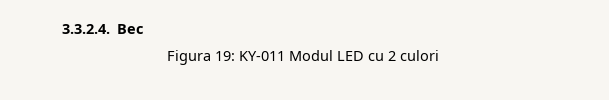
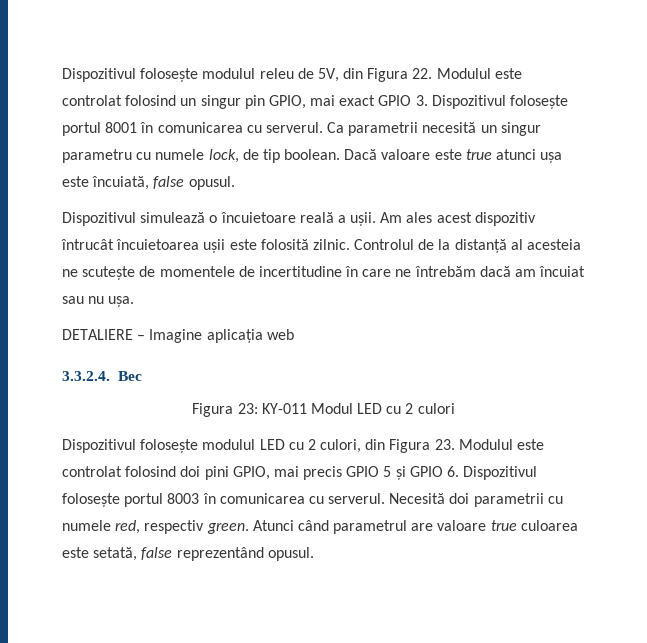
+ Dispozitivul folosește modulul releu de 5V, din Figura 22. Modulul este controlat folosind un singur pin GPIO, mai exact GPIO 3. Dispozitivul folosește portul 8001 în comunicarea cu serverul. Ca parametrii necesită un singur parametru cu numele lock, de tip boolean. Dacă valoare este true atunci ușa este încuiată, false opusul.
+ Dispozitivul simulează o încuietoare reală a ușii. Am ales acest dispozitiv întrucât încuietoarea ușii este folosită zilnic. Controlul de la distanță al acesteia ne scutește de momentele de incertitudine în care ne întrebăm dacă am încuiat sau nu ușa.
+ DETALIERE – Imagine aplicația web
- Figura 19: KY-011 Modul LED cu 2 culori
+ Figura 23: KY-011 Modul LED cu 2 culori
+ Dispozitivul folosește modulul LED cu 2 culori, din Figura 23. Modulul este controlat folosind doi pini GPIO, mai precis GPIO 5 și GPIO 6. Dispozitivul folosește portul 8003 în comunicarea cu serverul. Necesită doi parametrii cu numele red, respectiv green. Atunci când parametrul are valoare true culoarea este setată, false reprezentând opusul.

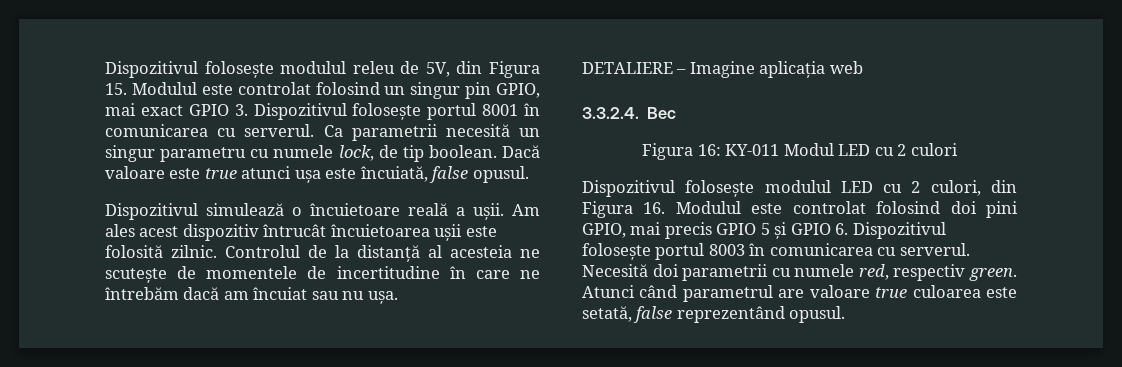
- Dispozitivul folosește modulul releu de 5V, din Figura 22. Modulul este controlat folosind un singur pin GPIO, mai exact GPIO 3. Dispozitivul folosește portul 8001 în comunicarea cu serverul.
+ Dispozitivul folosește modulul releu de 5V, din Figura 15. Modulul este controlat folosind un singur pin GPIO, mai exact GPIO 3. Dispozitivul folosește portul 8001 în comunicarea cu serverul.
- Figura 23: KY-011 Modul LED cu 2 culori
+ Figura 16: KY-011 Modul LED cu 2 culori
- Dispozitivul folosește modulul LED cu 2 culori, din Figura 23. Modulul este controlat folosind doi pini GPIO, mai precis GPIO 5 și GPIO 6. Dispozitivul folosește portul 8003 în comunicarea cu serverul.
+ Dispozitivul folosește modulul LED cu 2 culori, din Figura 16. Modulul este controlat folosind doi pini GPIO, mai precis GPIO 5 și GPIO 6. Dispozitivul folosește portul 8003 în comunicarea cu serverul.

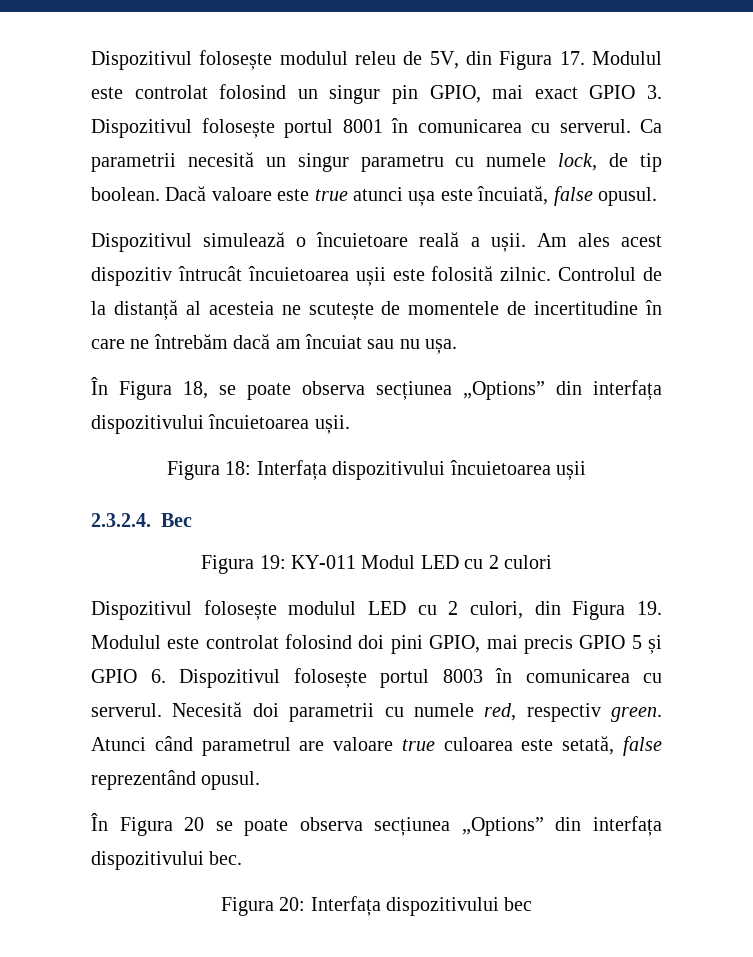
- Dispozitivul folosește modulul releu de 5V, din Figura 15. Modulul este controlat folosind un singur pin GPIO, mai exact GPIO 3. Dispozitivul folosește portul 8001 în comunicarea cu serverul.
+ Dispozitivul folosește modulul releu de 5V, din Figura 17. Modulul este controlat folosind un singur pin GPIO, mai exact GPIO 3. Dispozitivul folosește portul 8001 în comunicarea cu serverul.
- DETALIERE – Imagine aplicația web
- 3.3.2.4. Bec
+ În Figura 18, se poate observa secțiunea „Options” din interfața dispozitivului încuietoarea ușii.
+ Figura 18: Interfața dispozitivului încuietoarea ușii
+ 2.3.2.4. Bec
- Figura 16: KY-011 Modul LED cu 2 culori
+ Figura 19: KY-011 Modul LED cu 2 culori
- Dispozitivul folosește modulul LED cu 2 culori, din Figura 16. Modulul este controlat folosind doi pini GPIO, mai precis GPIO 5 și GPIO 6. Dispozitivul folosește portul 8003 în comunicarea cu serverul.
+ Dispozitivul folosește modulul LED cu 2 culori, din Figura 19. Modulul este controlat folosind doi pini GPIO, mai precis GPIO 5 și GPIO 6. Dispozitivul folosește portul 8003 în comunicarea cu serverul.
+ În Figura 20 se poate observa secțiunea „Options” din interfața dispozitivului bec.
+ Figura 20: Interfața dispozitivului bec

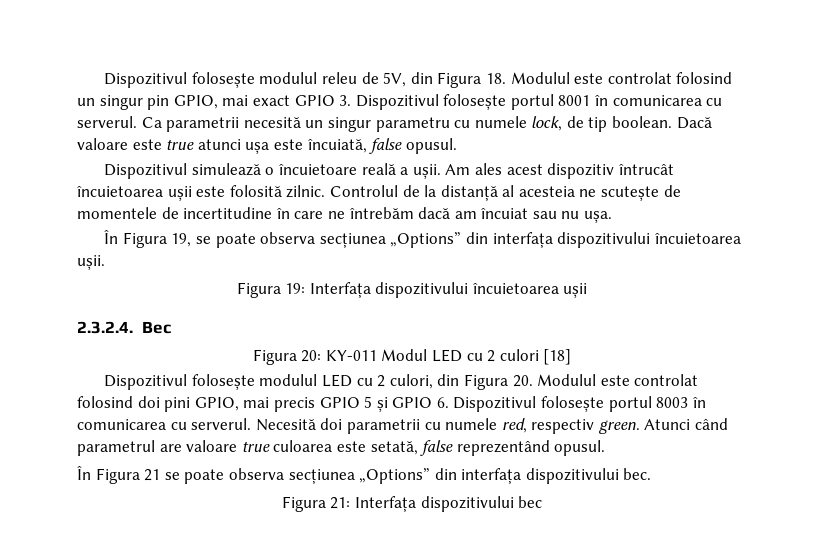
- Dispozitivul folosește modulul releu de 5V, din Figura 17. Modulul este controlat folosind un singur pin GPIO, mai exact GPIO 3. Dispozitivul folosește portul 8001 în comunicarea cu serverul.
+ Dispozitivul folosește modulul releu de 5V, din Figura 18. Modulul este controlat folosind un singur pin GPIO, mai exact GPIO 3. Dispozitivul folosește portul 8001 în comunicarea cu serverul.
- În Figura 18, se poate observa secțiunea „Options” din interfața dispozitivului încuietoarea ușii.
+ În Figura 19, se poate observa secțiunea „Options” din interfața dispozitivului încuietoarea ușii.
- Figura 18: Interfața dispozitivului încuietoarea ușii
+ Figura 19: Interfața dispozitivului încuietoarea ușii
- Figura 19: KY-011 Modul LED cu 2 culori
+ Figura 20: KY-011 Modul LED cu 2 culori [18]
- Dispozitivul folosește modulul LED cu 2 culori, din Figura 19. Modulul este controlat folosind doi pini GPIO, mai precis GPIO 5 și GPIO 6. Dispozitivul folosește portul 8003 în comunicarea cu serverul.
+ Dispozitivul folosește modulul LED cu 2 culori, din Figura 20. Modulul este controlat folosind doi pini GPIO, mai precis GPIO 5 și GPIO 6. Dispozitivul folosește portul 8003 în comunicarea cu serverul.
- În Figura 20 se poate observa secțiunea „Options” din interfața dispozitivului bec.
+ În Figura 21 se poate observa secțiunea „Options” din interfața dispozitivului bec.
- Figura 20: Interfața dispozitivului bec
+ Figura 21: Interfața dispozitivului bec

